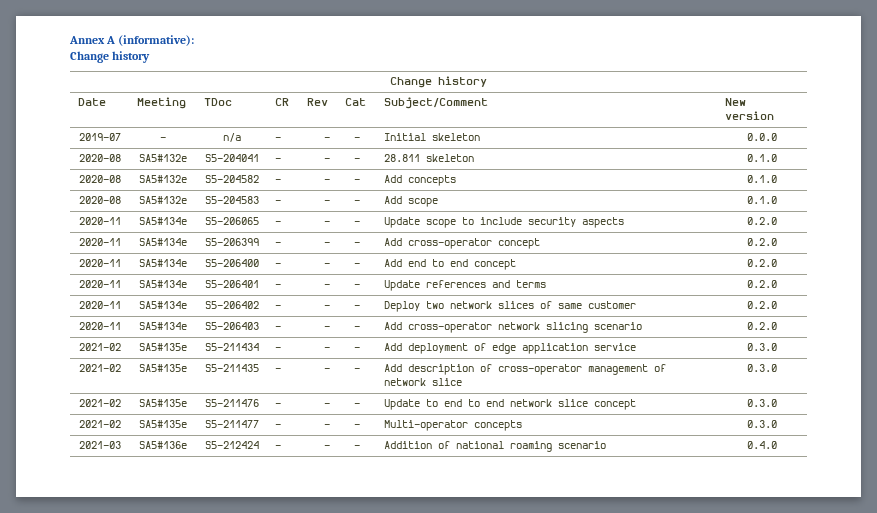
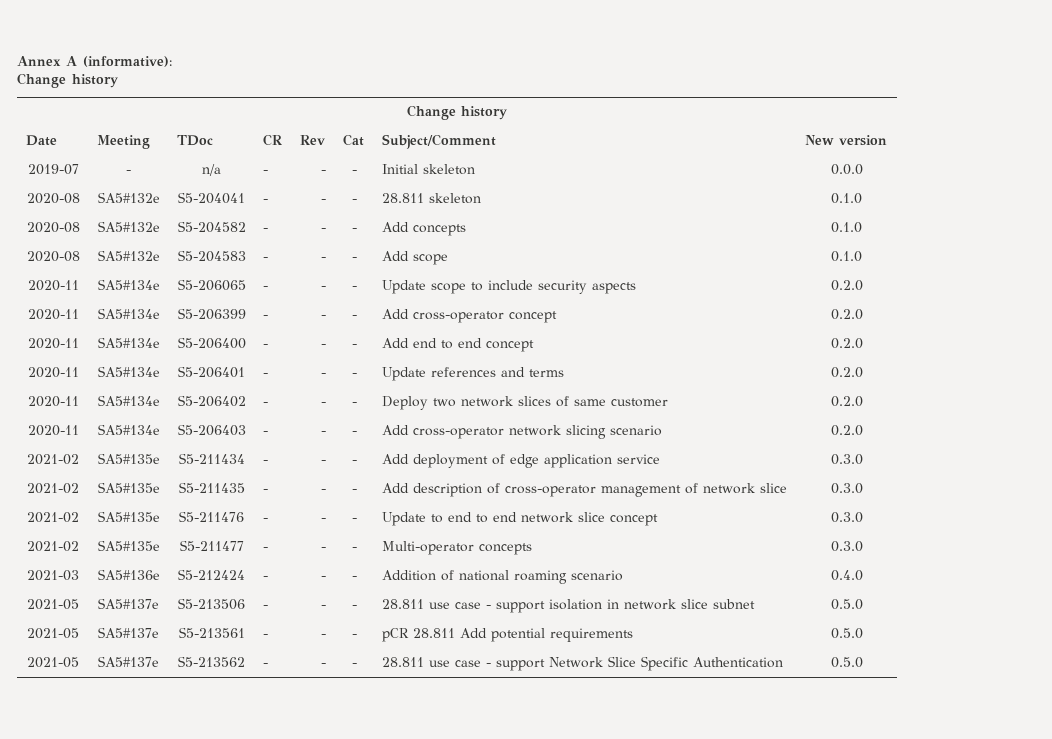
+ 2021-05 | SA5#137e | S5-213506 | - | - | - | 28.811 use case - support isolation in network slice subnet | 0.5.0
+ 2021-05 | SA5#137e | S5-213561 | - | - | - | pCR 28.811 Add potential requirements | 0.5.0
+ 2021-05 | SA5#137e | S5-213562 | - | - | - | 28.811 use case - support Network Slice Specific Authentication | 0.5.0

